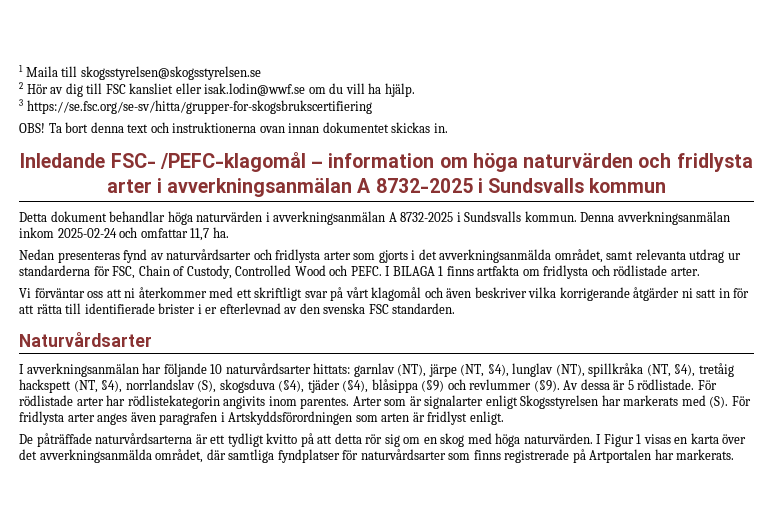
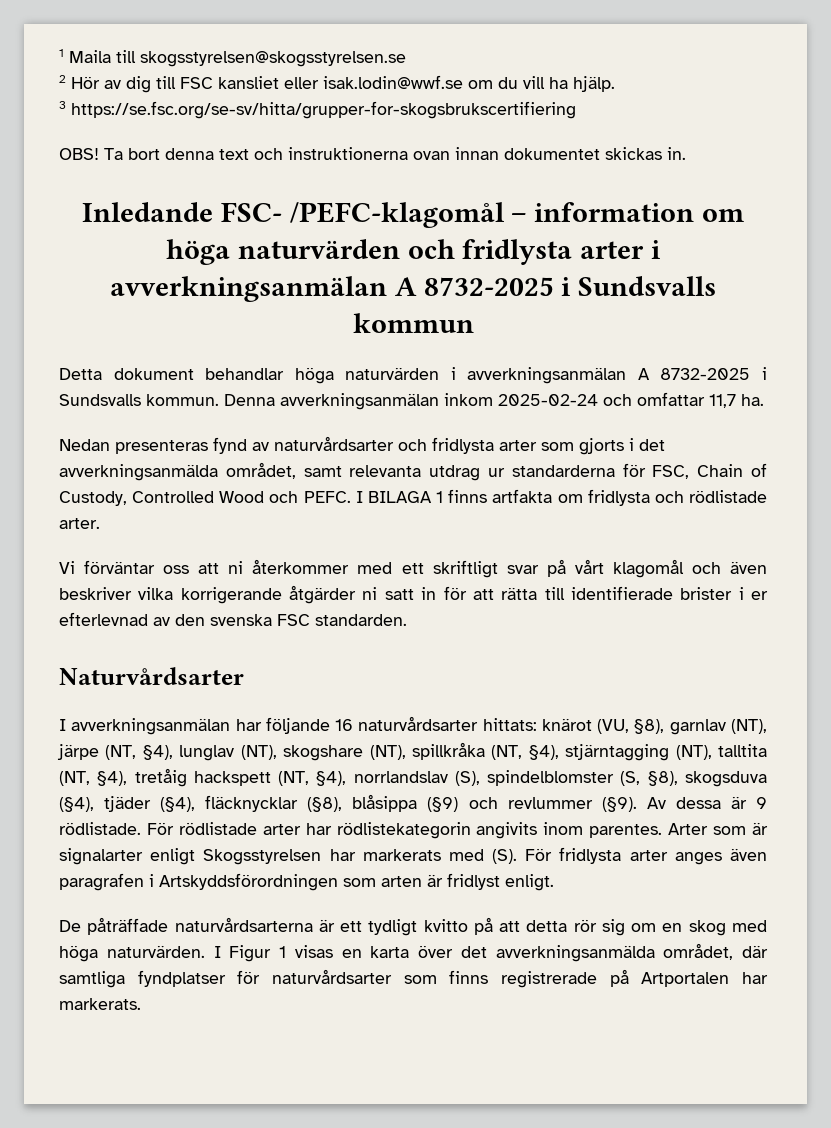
- I avverkningsanmälan har följande 10 naturvårdsarter hittats: garnlav (NT), järpe (NT, §4), lunglav (NT), spillkråka (NT, §4), tretåig hackspett (NT, §4), norrlandslav (S), skogsduva (§4), tjäder (§4), blåsippa (§9) och revlummer (§9).
+ I avverkningsanmälan har följande 16 naturvårdsarter hittats: knärot (VU, §8), garnlav (NT), järpe (NT, §4), lunglav (NT), skogshare (NT), spillkråka (NT, §4), stjärntagging (NT), talltita (NT, §4), tretåig hackspett (NT, §4), norrlandslav (S), spindelblomster (S, §8), skogsduva (§4), tjäder (§4), fläcknycklar (§8), blåsippa (§9) och revlummer (§9).
- Av dessa är 5 rödlistade.
+ Av dessa är 9 rödlistade.

